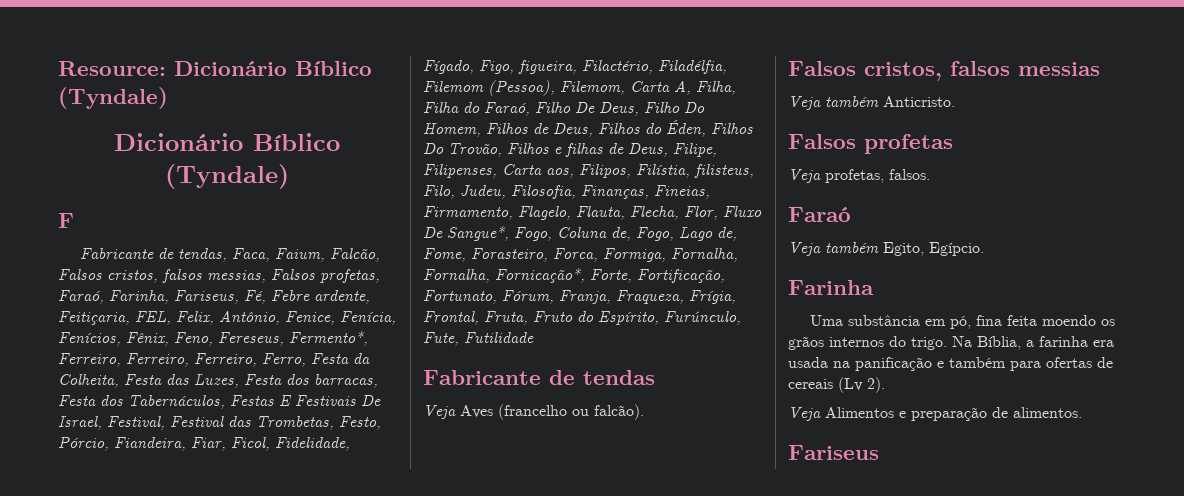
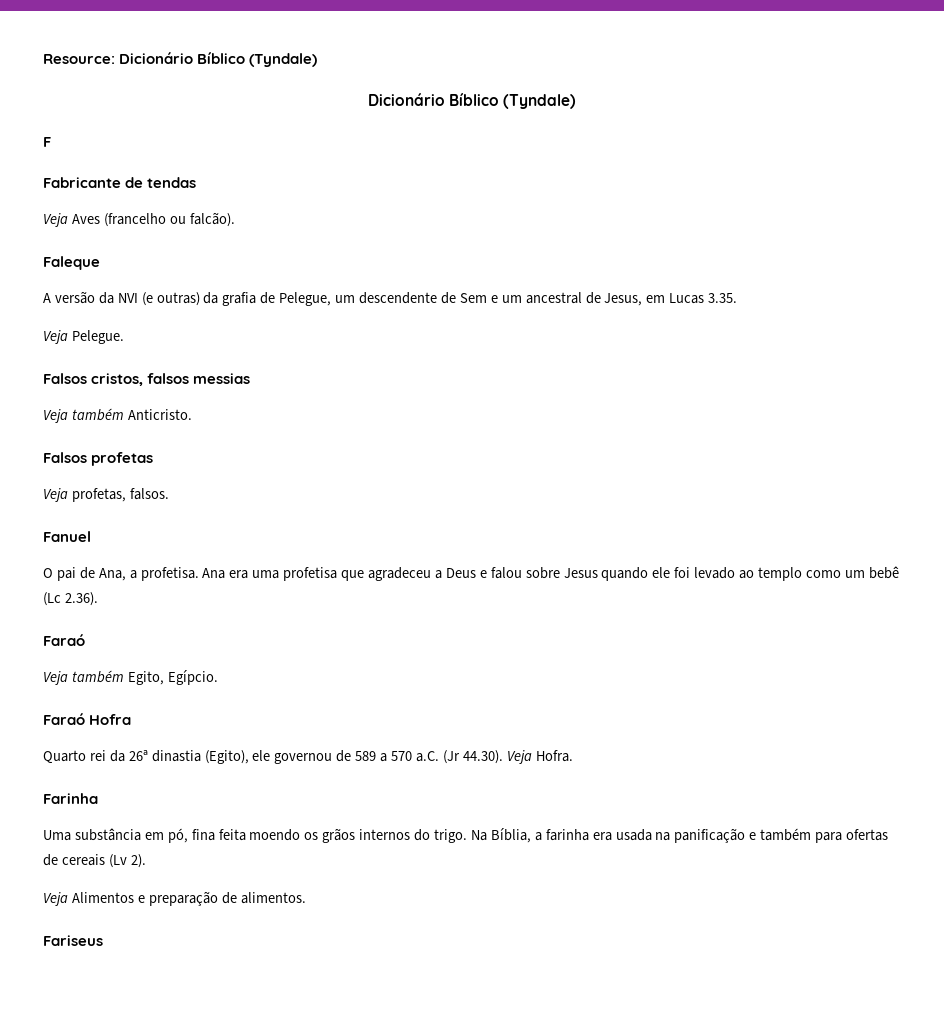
- Fabricante de tendas, Faca, Faium, Falcão, Falsos cristos, falsos messias, Falsos profetas, Faraó, Farinha, Fariseus, Fé, Febre ardente, Feitiçaria, FEL, Felix, Antônio, Fenice, Fenícia, Fenícios, Fênix, Feno, Fereseus, Fermento*, Ferreiro, Ferreiro, Ferreiro, Ferro, Festa da Colheita, Festa das Luzes, Festa dos barracas, Festa dos Tabernáculos, Festas E Festivais De Israel, Festival, Festival das Trombetas, Festo, Pórcio, Fiandeira, Fiar, Ficol, Fidelidade, Fígado, Figo, figueira, Filactério, Filadélfia, Filemom (Pessoa), Filemom, Carta A, Filha, Filha do Faraó, Filho De Deus, Filho Do Homem, Filhos de Deus, Filhos do Éden, Filhos Do Trovão, Filhos e filhas de Deus, Filipe, Filipenses, Carta aos, Filipos, Filístia, filisteus, Filo, Judeu, Filosofia, Finanças, Fineias, Firmamento, Flagelo, Flauta, Flecha, Flor, Fluxo De Sangue*, Fogo, Coluna de, Fogo, Lago de, Fome, Forasteiro, Forca, Formiga, Fornalha, Fornalha, Fornicação*, Forte, Fortificação, Fortunato, Fórum, Franja, Fraqueza, Frígia, Frontal, Fruta, Fruto do Espírito, Furúnculo, Fute, Futilidade
+ Faleque
+ A versão da NVI (e outras) da grafia de Pelegue, um descendente de Sem e um ancestral de Jesus, em Lucas 3.35.
+ Veja Pelegue.
+ Fanuel
+ O pai de Ana, a profetisa. Ana era uma profetisa que agradeceu a Deus e falou sobre Jesus quando ele foi levado ao templo como um bebê (Lc 2.36).
+ Faraó Hofra
+ Quarto rei da 26ª dinastia (Egito), ele governou de 589 a 570 a.C. (Jr 44.30). Veja Hofra.

